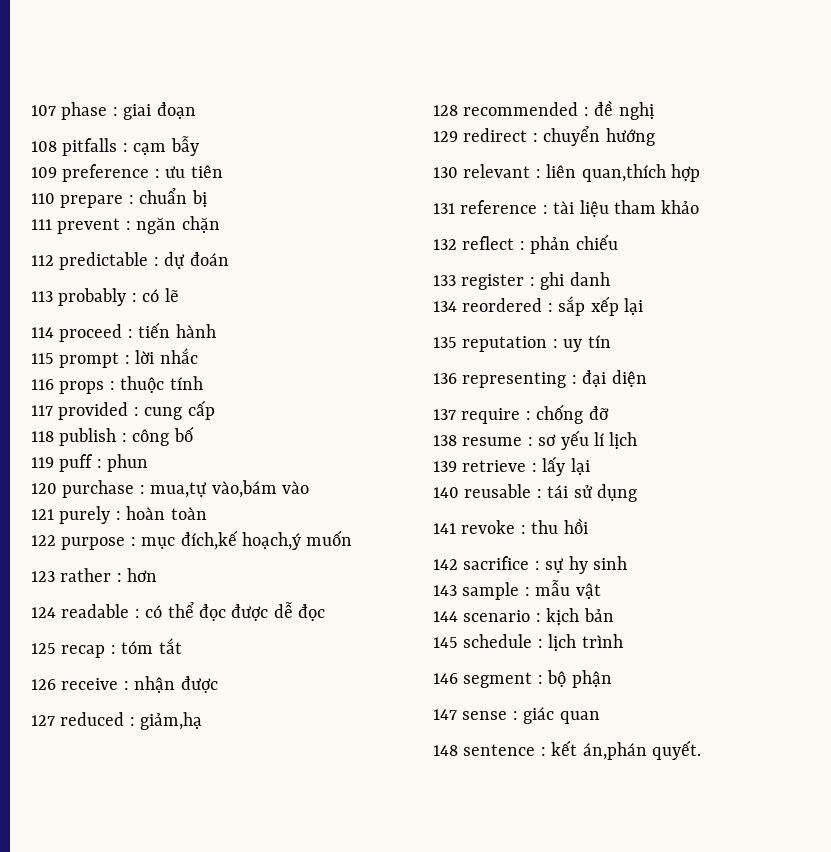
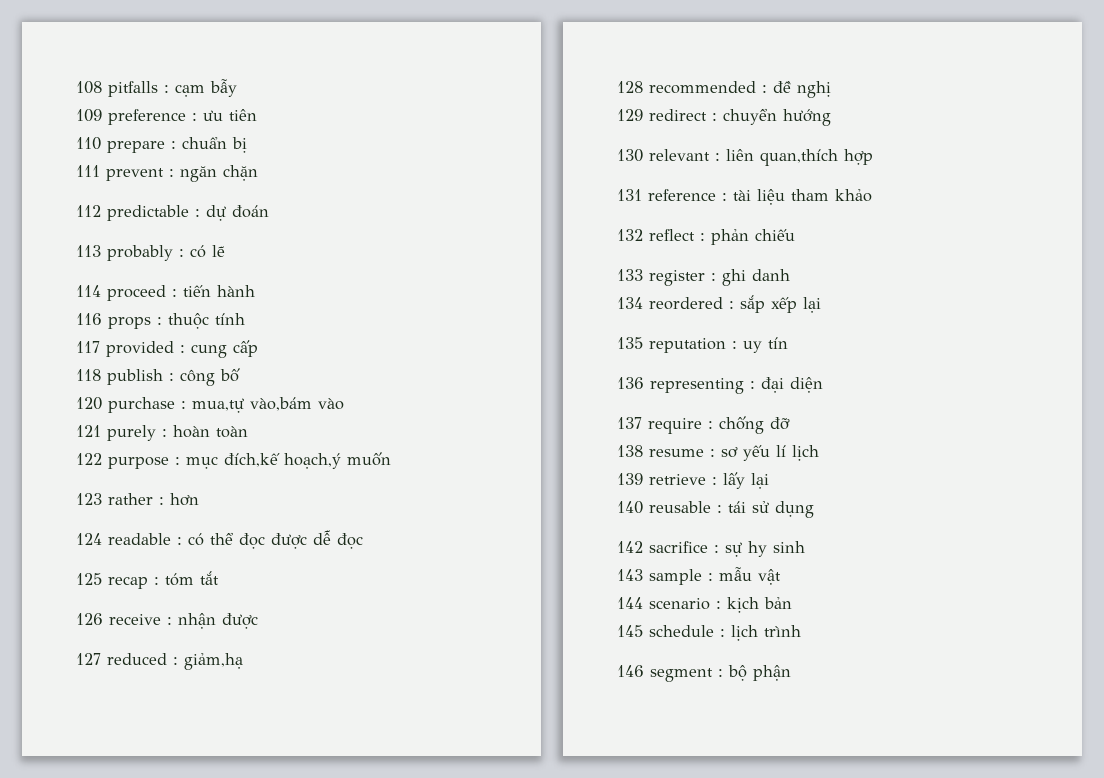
- 107 phase : giai đoạn
- 115 prompt : lời nhắc
- 119 puff : phun
- 141 revoke : thu hồi
- 147 sense : giác quan
- 148 sentence : kết án,phán quyết.

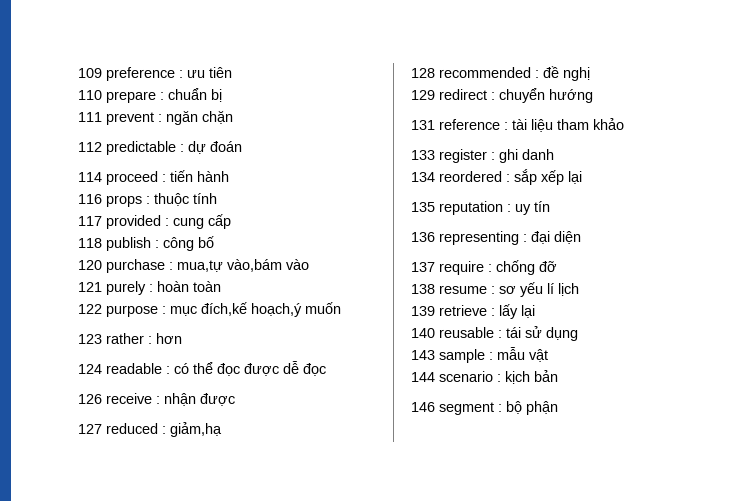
- 108 pitfalls : cạm bẫy
- 113 probably : có lẽ
- 125 recap : tóm tắt
- 130 relevant : liên quan,thích hợp
- 132 reflect : phản chiếu
- 142 sacrifice : sự hy sinh
- 145 schedule : lịch trình

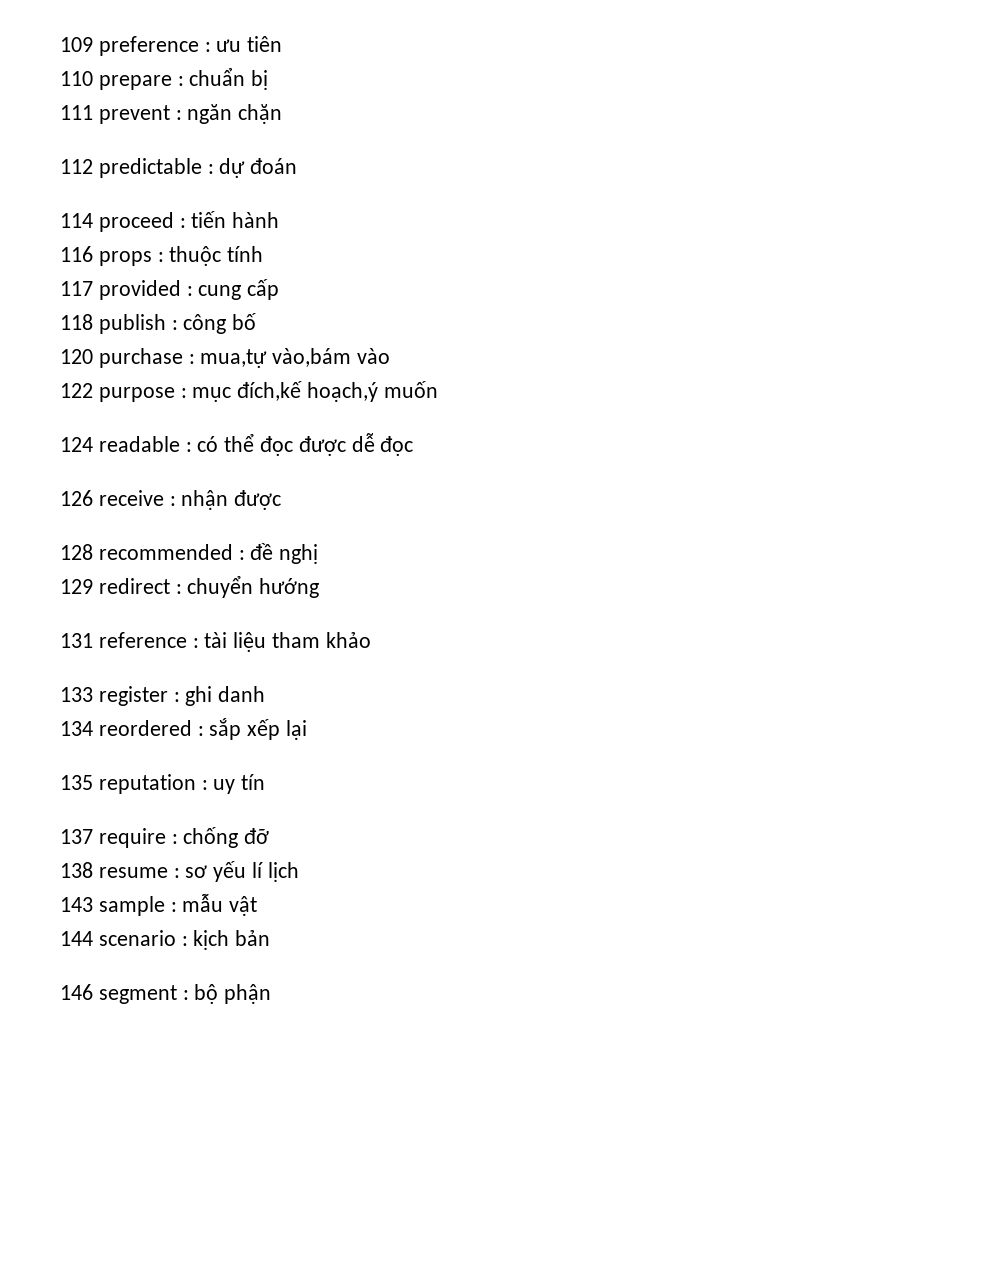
- 121 purely : hoàn toàn
- 123 rather : hơn
- 127 reduced : giảm,hạ
- 136 representing : đại diện
- 139 retrieve : lấy lại
- 140 reusable : tái sử dụng

